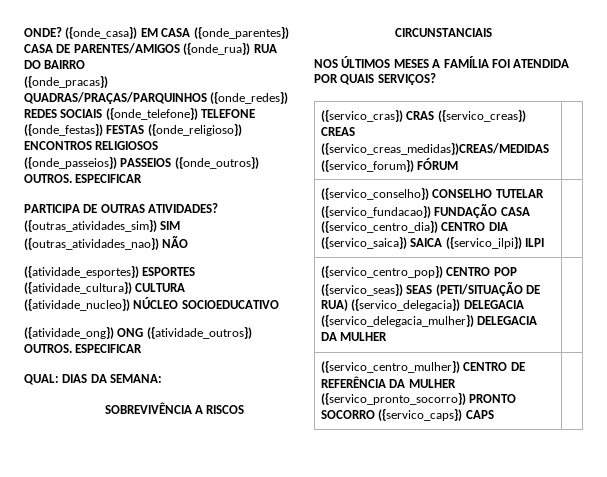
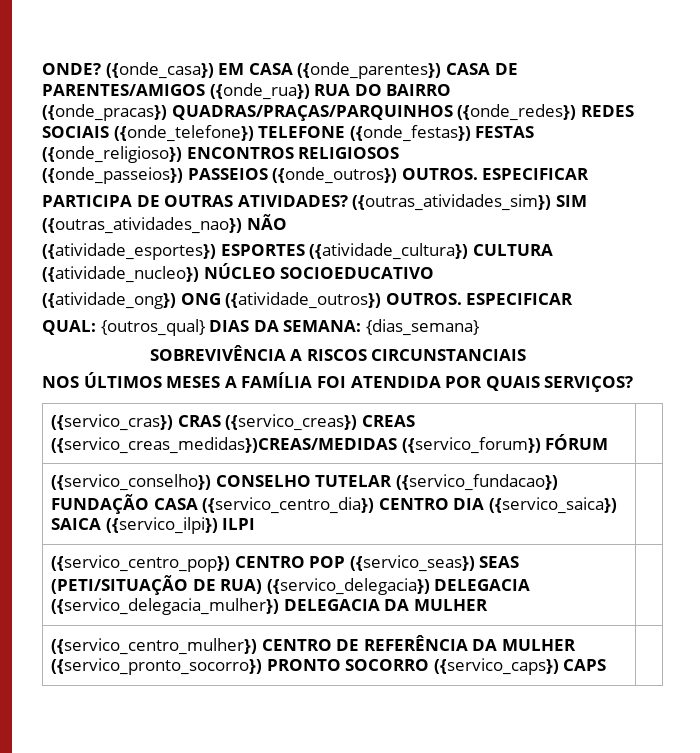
- QUAL: DIAS DA SEMANA:
+ QUAL: {outros_qual} DIAS DA SEMANA: {dias_semana}

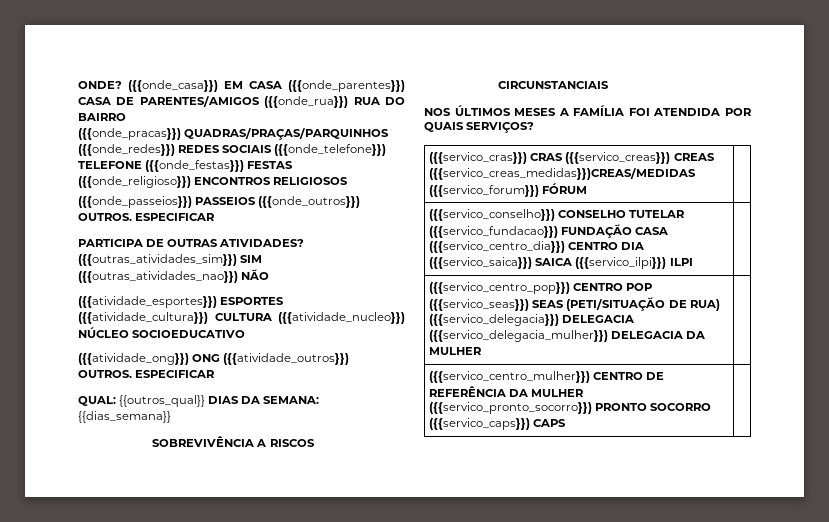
- ({onde_casa}) EM CASA ({onde_parentes}) CASA DE PARENTES/AMIGOS ({onde_rua}) RUA DO BAIRRO
+ ({{onde_casa}}) EM CASA ({{onde_parentes}}) CASA DE PARENTES/AMIGOS ({{onde_rua}}) RUA DO BAIRRO
- ({onde_pracas}) QUADRAS/PRAÇAS/PARQUINHOS ({onde_redes}) REDES SOCIAIS ({onde_telefone}) TELEFONE ({onde_festas}) FESTAS ({onde_religioso}) ENCONTROS RELIGIOSOS
+ ({{onde_pracas}}) QUADRAS/PRAÇAS/PARQUINHOS ({{onde_redes}}) REDES SOCIAIS ({{onde_telefone}}) TELEFONE ({{onde_festas}}) FESTAS ({{onde_religioso}}) ENCONTROS RELIGIOSOS
- ({onde_passeios}) PASSEIOS ({onde_outros}) OUTROS.
+ ({{onde_passeios}}) PASSEIOS ({{onde_outros}}) OUTROS.
- ({outras_atividades_sim}) SIM ({outras_atividades_nao}) NÃO
- ({atividade_esportes}) ESPORTES ({atividade_cultura}) CULTURA ({atividade_nucleo}) NÚCLEO SOCIOEDUCATIVO
+ ({{outras_atividades_sim}}) SIM ({{outras_atividades_nao}}) NÃO
+ ({{atividade_esportes}}) ESPORTES ({{atividade_cultura}}) CULTURA ({{atividade_nucleo}}) NÚCLEO SOCIOEDUCATIVO
- ({atividade_ong}) ONG ({atividade_outros}) OUTROS.
+ ({{atividade_ong}}) ONG ({{atividade_outros}}) OUTROS.
- QUAL: {outros_qual} DIAS DA SEMANA: {dias_semana}
+ QUAL: {{outros_qual}} DIAS DA SEMANA: {{dias_semana}}
- ({servico_cras}) CRAS ({servico_creas}) CREAS ({servico_creas_medidas})CREAS/MEDIDAS ({servico_forum}) FÓRUM |
+ ({{servico_cras}}) CRAS ({{servico_creas}}) CREAS ({{servico_creas_medidas}})CREAS/MEDIDAS ({{servico_forum}}) FÓRUM |
- ({servico_conselho}) CONSELHO TUTELAR ({servico_fundacao}) FUNDAÇÃO CASA ({servico_centro_dia}) CENTRO DIA ({servico_saica}) SAICA ({servico_ilpi}) ILPI |
+ ({{servico_conselho}}) CONSELHO TUTELAR ({{servico_fundacao}}) FUNDAÇÃO CASA ({{servico_centro_dia}}) CENTRO DIA ({{servico_saica}}) SAICA ({{servico_ilpi}}) ILPI |
- ({servico_centro_pop}) CENTRO POP ({servico_seas}) SEAS (PETI/SITUAÇÃO DE RUA) ({servico_delegacia}) DELEGACIA ({servico_delegacia_mulher}) DELEGACIA DA MULHER |
+ ({{servico_centro_pop}}) CENTRO POP ({{servico_seas}}) SEAS (PETI/SITUAÇÃO DE RUA) ({{servico_delegacia}}) DELEGACIA ({{servico_delegacia_mulher}}) DELEGACIA DA MULHER |
- ({servico_centro_mulher}) CENTRO DE REFERÊNCIA DA MULHER ({servico_pronto_socorro}) PRONTO SOCORRO ({servico_caps}) CAPS |
+ ({{servico_centro_mulher}}) CENTRO DE REFERÊNCIA DA MULHER ({{servico_pronto_socorro}}) PRONTO SOCORRO ({{servico_caps}}) CAPS |

